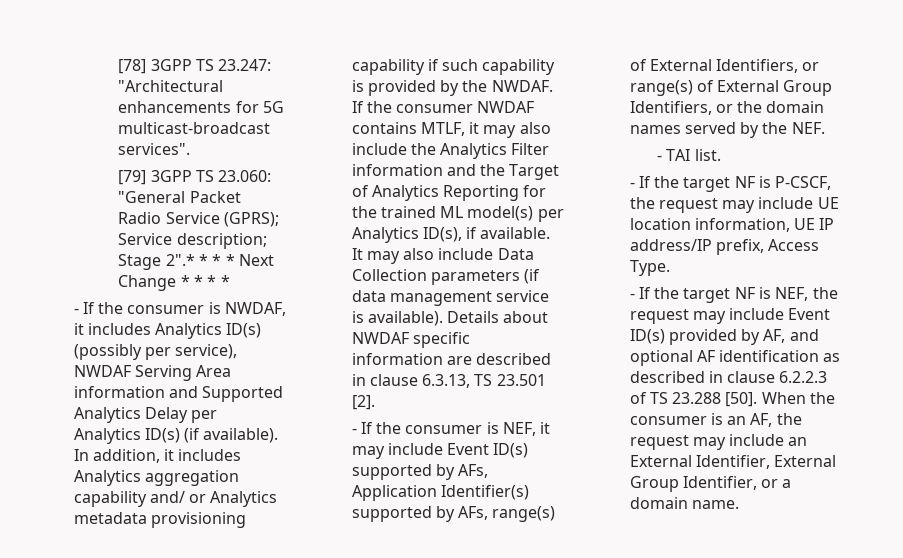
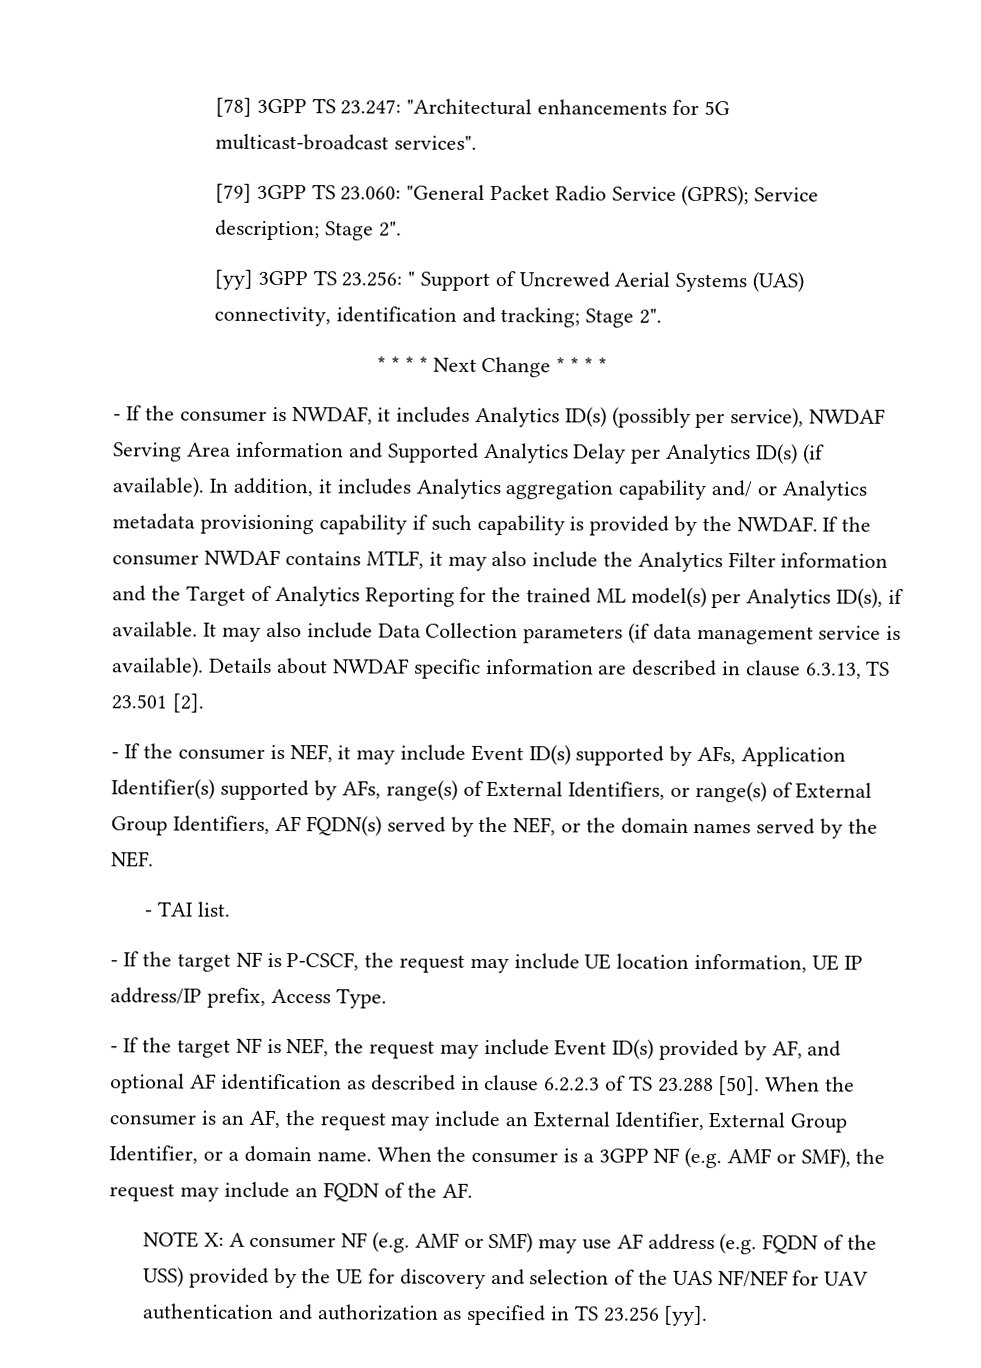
- [79] 3GPP TS 23.060: "General Packet Radio Service (GPRS); Service description; Stage 2".* * * * Next Change * * * *
+ [79] 3GPP TS 23.060: "General Packet Radio Service (GPRS); Service description; Stage 2".
+ [yy] 3GPP TS 23.256: " Support of Uncrewed Aerial Systems (UAS) connectivity, identification and tracking; Stage 2".
+ * * * * Next Change * * * *
- - If the consumer is NEF, it may include Event ID(s) supported by AFs, Application Identifier(s) supported by AFs, range(s) of External Identifiers, or range(s) of External Group Identifiers, or the domain names served by the NEF.
+ - If the consumer is NEF, it may include Event ID(s) supported by AFs, Application Identifier(s) supported by AFs, range(s) of External Identifiers, or range(s) of External Group Identifiers, AF FQDN(s) served by the NEF, or the domain names served by the NEF.
+ When the consumer is a 3GPP NF (e.g. AMF or SMF), the request may include an FQDN of the AF.
+ NOTE X: A consumer NF (e.g. AMF or SMF) may use AF address (e.g. FQDN of the USS) provided by the UE for discovery and selection of the UAS NF/NEF for UAV authentication and authorization as specified in TS 23.256 [yy].

